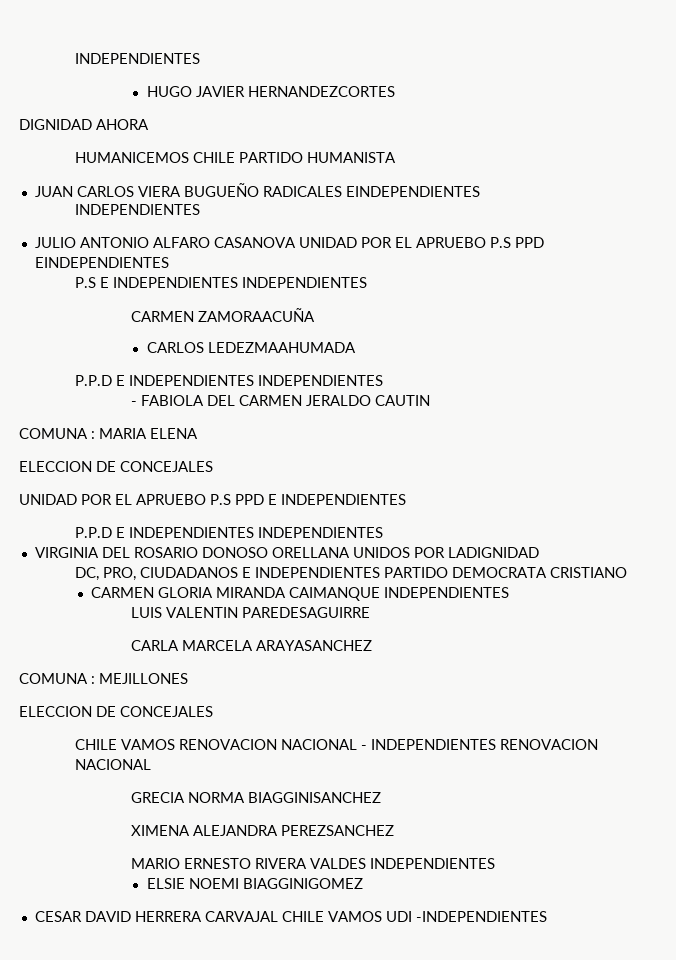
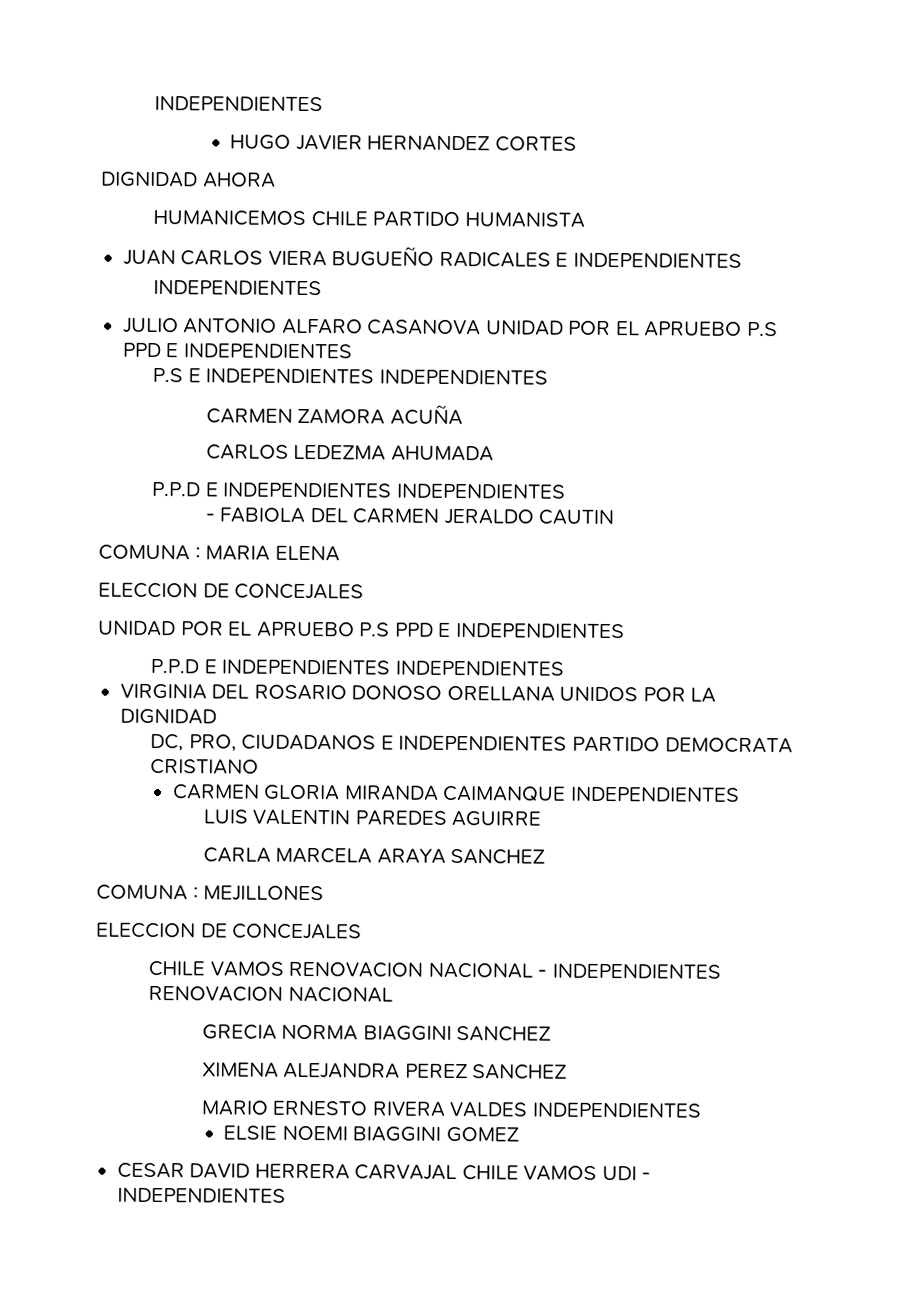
- HUGO JAVIER HERNANDEZCORTES
+ HUGO JAVIER HERNANDEZ CORTES
- JUAN CARLOS VIERA BUGUEÑO RADICALES EINDEPENDIENTES
+ JUAN CARLOS VIERA BUGUEÑO RADICALES E INDEPENDIENTES
- JULIO ANTONIO ALFARO CASANOVA UNIDAD POR EL APRUEBO P.S PPD EINDEPENDIENTES
+ JULIO ANTONIO ALFARO CASANOVA UNIDAD POR EL APRUEBO P.S PPD E INDEPENDIENTES
- CARMEN ZAMORAACUÑA
- CARLOS LEDEZMAAHUMADA
+ CARMEN ZAMORA ACUÑA
+ CARLOS LEDEZMA AHUMADA
- VIRGINIA DEL ROSARIO DONOSO ORELLANA UNIDOS POR LADIGNIDAD
+ VIRGINIA DEL ROSARIO DONOSO ORELLANA UNIDOS POR LA DIGNIDAD
- LUIS VALENTIN PAREDESAGUIRRE
+ LUIS VALENTIN PAREDES AGUIRRE
- CARLA MARCELA ARAYASANCHEZ
+ CARLA MARCELA ARAYA SANCHEZ
- GRECIA NORMA BIAGGINISANCHEZ
+ GRECIA NORMA BIAGGINI SANCHEZ
- XIMENA ALEJANDRA PEREZSANCHEZ
+ XIMENA ALEJANDRA PEREZ SANCHEZ
- ELSIE NOEMI BIAGGINIGOMEZ
+ ELSIE NOEMI BIAGGINI GOMEZ
- CESAR DAVID HERRERA CARVAJAL CHILE VAMOS UDI -INDEPENDIENTES
+ CESAR DAVID HERRERA CARVAJAL CHILE VAMOS UDI - INDEPENDIENTES

